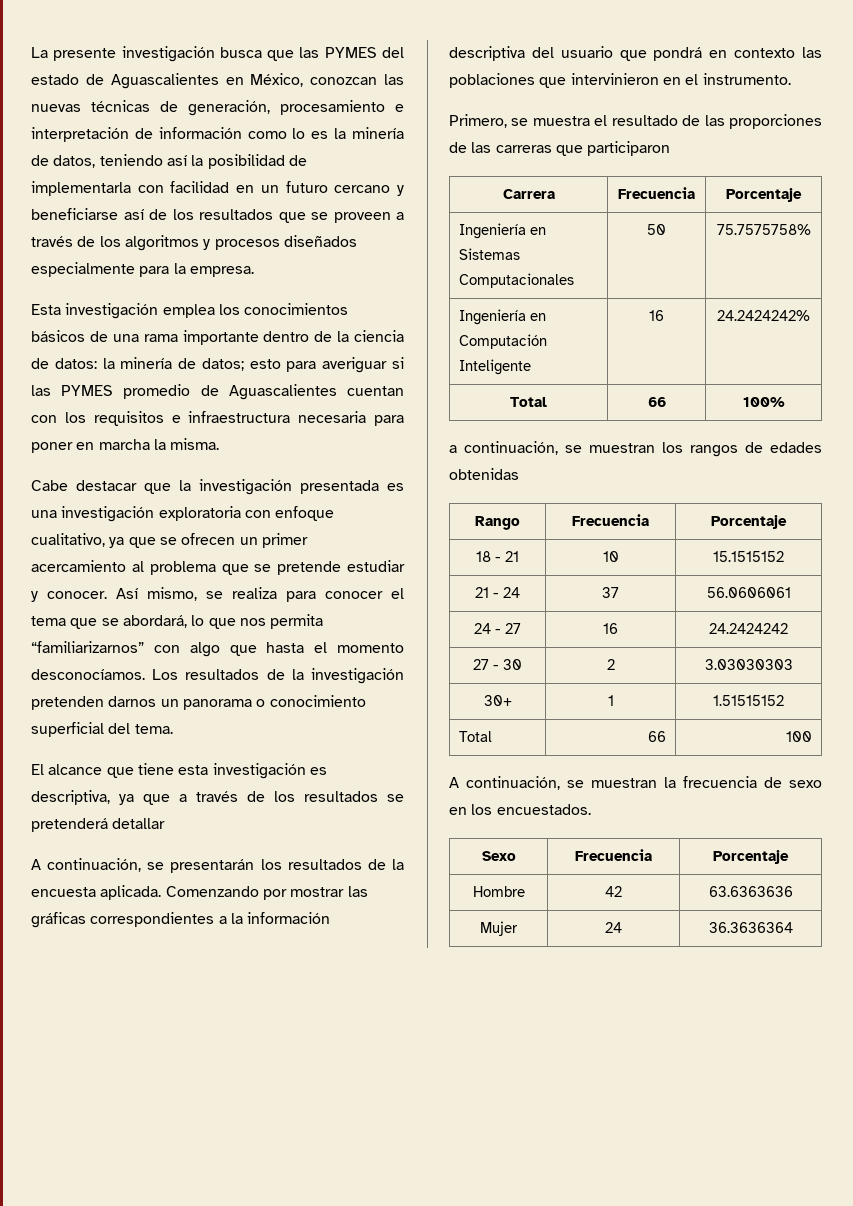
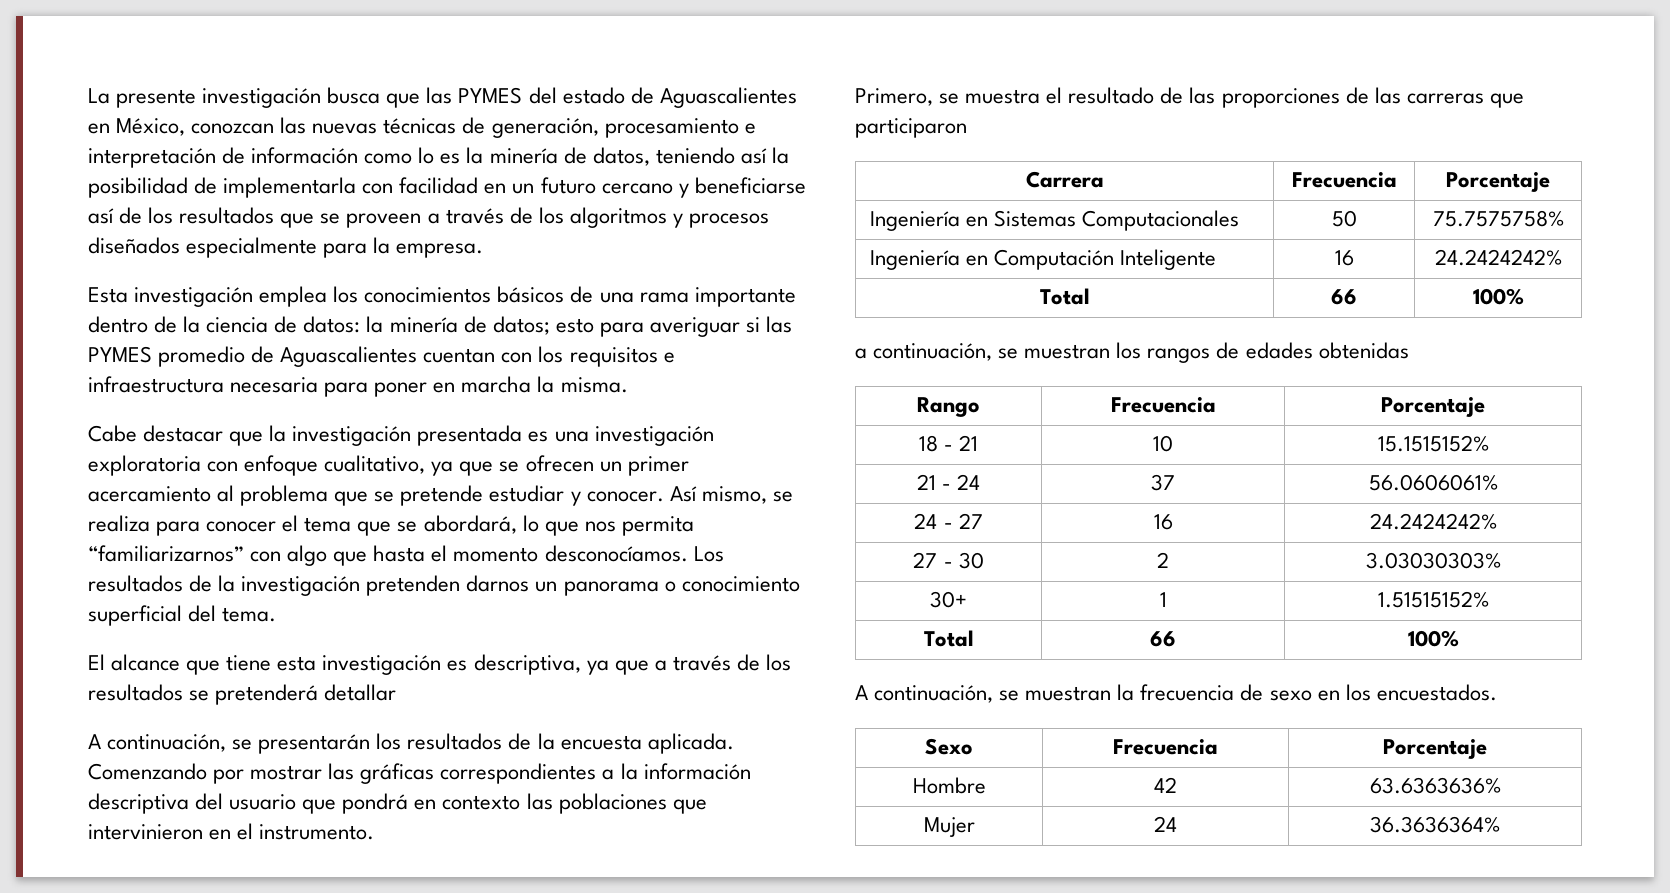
- 18 - 21 | 10 | 15.1515152
+ 18 - 21 | 10 | 15.1515152%
- 21 - 24 | 37 | 56.0606061
+ 21 - 24 | 37 | 56.0606061%
- 24 - 27 | 16 | 24.2424242
+ 24 - 27 | 16 | 24.2424242%
- 27 - 30 | 2 | 3.03030303
+ 27 - 30 | 2 | 3.03030303%
- 30+ | 1 | 1.51515152
- Total | 66 | 100
+ 30+ | 1 | 1.51515152%
+ Total | 66 | 100%
- Hombre | 42 | 63.6363636
+ Hombre | 42 | 63.6363636%
- Mujer | 24 | 36.3636364
+ Mujer | 24 | 36.3636364%

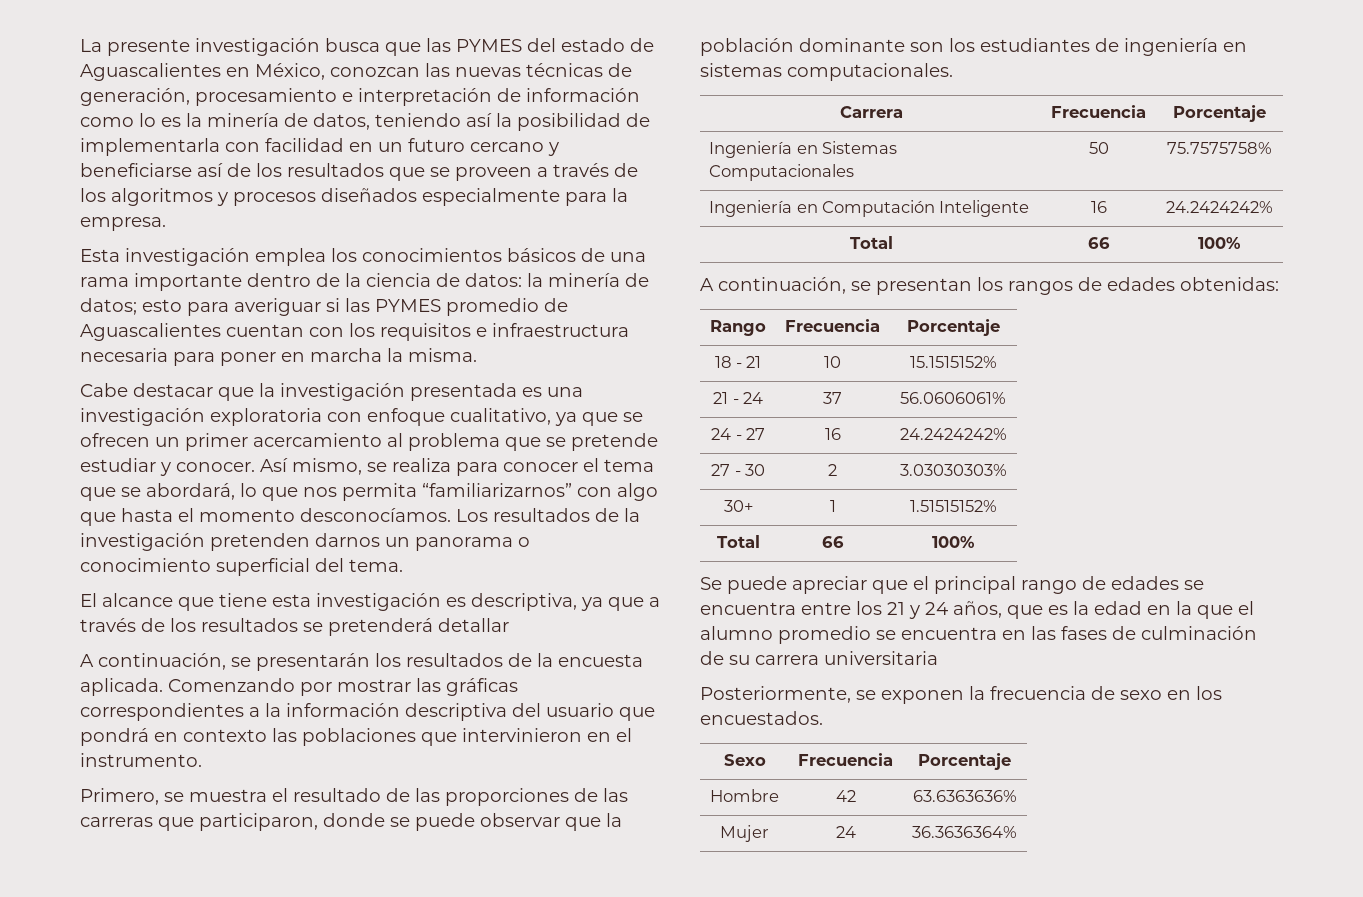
- Primero, se muestra el resultado de las proporciones de las carreras que participaron
+ Primero, se muestra el resultado de las proporciones de las carreras que participaron, donde se puede observar que la población dominante son los estudiantes de ingeniería en sistemas computacionales.
- a continuación, se muestran los rangos de edades obtenidas
+ A continuación, se presentan los rangos de edades obtenidas:
- A continuación, se muestran la frecuencia de sexo en los encuestados.
+ Se puede apreciar que el principal rango de edades se encuentra entre los 21 y 24 años, que es la edad en la que el alumno promedio se encuentra en las fases de culminación de su carrera universitaria
+ Posteriormente, se exponen la frecuencia de sexo en los encuestados.

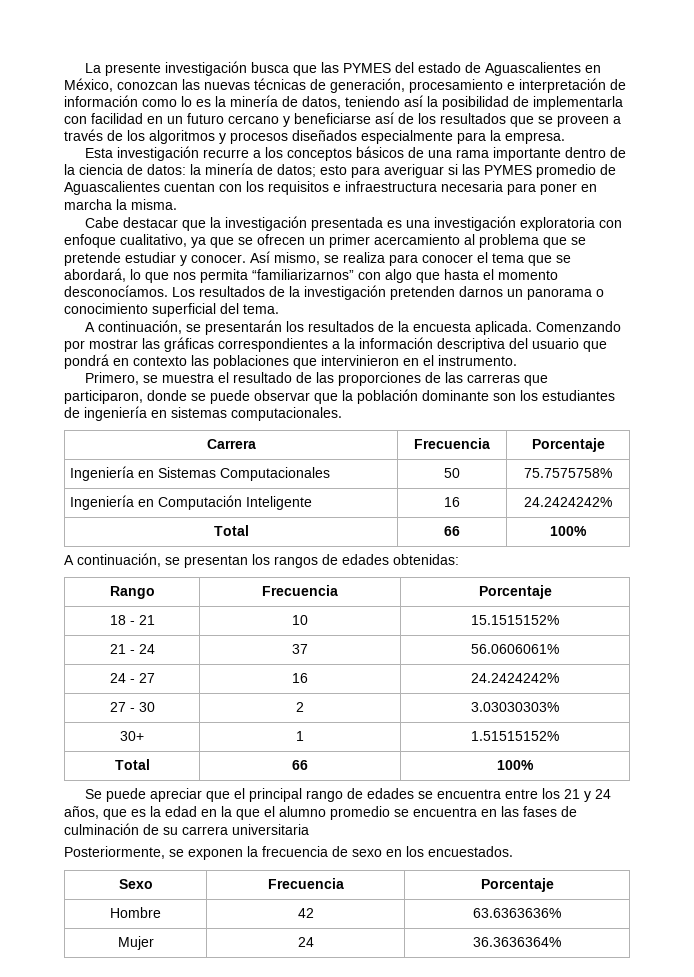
- Esta investigación emplea los conocimientos básicos de una rama importante dentro de la ciencia de datos: la minería de datos; esto para averiguar si las PYMES promedio de Aguascalientes cuentan con los requisitos e infraestructura necesaria para poner en marcha la misma.
+ Esta investigación recurre a los conceptos básicos de una rama importante dentro de la ciencia de datos: la minería de datos; esto para averiguar si las PYMES promedio de Aguascalientes cuentan con los requisitos e infraestructura necesaria para poner en marcha la misma.
- El alcance que tiene esta investigación es descriptiva, ya que a través de los resultados se pretenderá detallar

